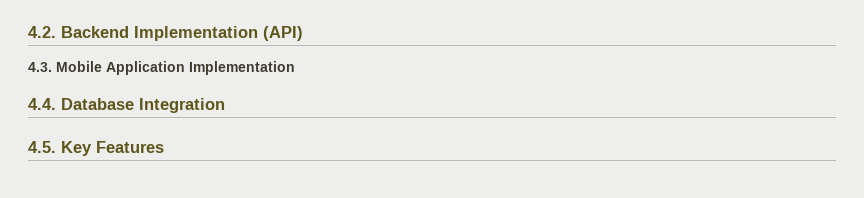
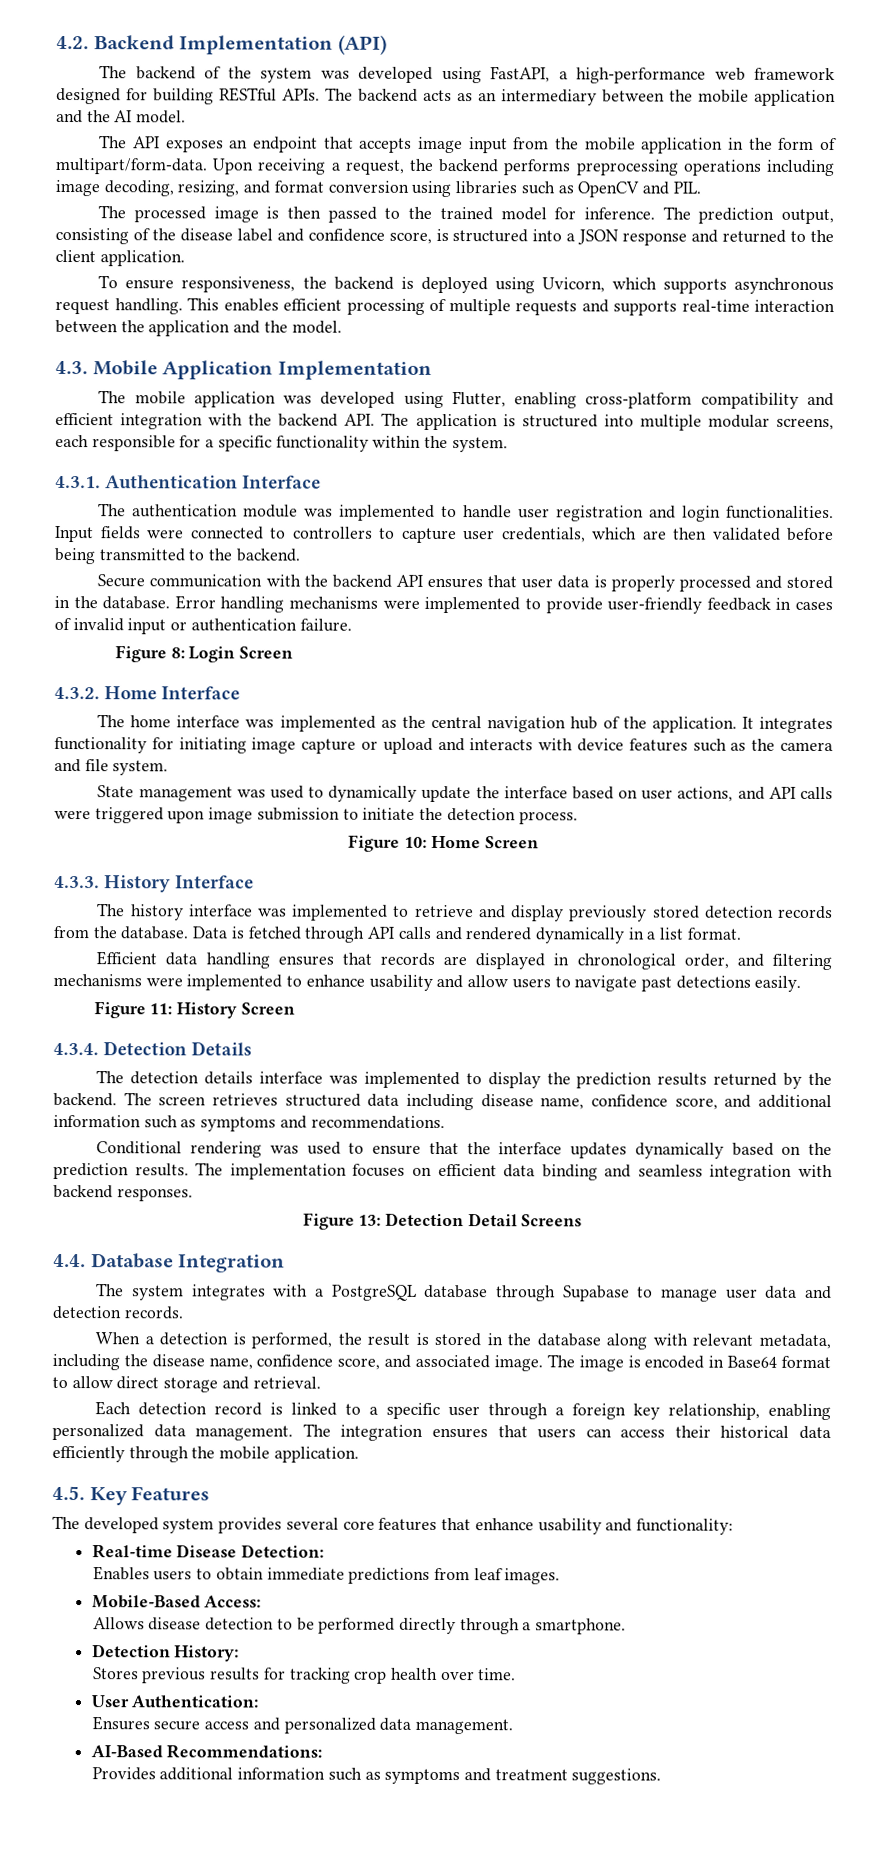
+ The backend of the system was developed using FastAPI, a high-performance web framework designed for building RESTful APIs. The backend acts as an intermediary between the mobile application and the AI model.
+ The API exposes an endpoint that accepts image input from the mobile application in the form of multipart/form-data. Upon receiving a request, the backend performs preprocessing operations including image decoding, resizing, and format conversion using libraries such as OpenCV and PIL.
+ The processed image is then passed to the trained model for inference. The prediction output, consisting of the disease label and confidence score, is structured into a JSON response and returned to the client application.
+ To ensure responsiveness, the backend is deployed using Uvicorn, which supports asynchronous request handling. This enables efficient processing of multiple requests and supports real-time interaction between the application and the model.
  4.3. Mobile Application Implementation
+ The mobile application was developed using Flutter, enabling cross-platform compatibility and efficient integration with the backend API. The application is structured into multiple modular screens, each responsible for a specific functionality within the system.
+ 4.3.1. Authentication Interface
+ The authentication module was implemented to handle user registration and login functionalities. Input fields were connected to controllers to capture user credentials, which are then validated before being transmitted to the backend.
+ Secure communication with the backend API ensures that user data is properly processed and stored in the database. Error handling mechanisms were implemented to provide user-friendly feedback in cases of invalid input or authentication failure.
+ Figure 8: Login Screen
+ 4.3.2. Home Interface
+ The home interface was implemented as the central navigation hub of the application. It integrates functionality for initiating image capture or upload and interacts with device features such as the camera and file system.
+ State management was used to dynamically update the interface based on user actions, and API calls were triggered upon image submission to initiate the detection process.
+ Figure 10: Home Screen
+ 4.3.3. History Interface
+ The history interface was implemented to retrieve and display previously stored detection records from the database. Data is fetched through API calls and rendered dynamically in a list format.
+ Efficient data handling ensures that records are displayed in chronological order, and filtering mechanisms were implemented to enhance usability and allow users to navigate past detections easily.
+ Figure 11: History Screen
+ 4.3.4. Detection Details
+ The detection details interface was implemented to display the prediction results returned by the backend. The screen retrieves structured data including disease name, confidence score, and additional information such as symptoms and recommendations.
+ Conditional rendering was used to ensure that the interface updates dynamically based on the prediction results. The implementation focuses on efficient data binding and seamless integration with backend responses.
+ Figure 13: Detection Detail Screens
  4.4. Database Integration
+ The system integrates with a PostgreSQL database through Supabase to manage user data and detection records.
+ When a detection is performed, the result is stored in the database along with relevant metadata, including the disease name, confidence score, and associated image. The image is encoded in Base64 format to allow direct storage and retrieval.
+ Each detection record is linked to a specific user through a foreign key relationship, enabling personalized data management. The integration ensures that users can access their historical data efficiently through the mobile application.
  4.5. Key Features
+ The developed system provides several core features that enhance usability and functionality:
+ Real-time Disease Detection:
+ Enables users to obtain immediate predictions from leaf images.
+ Mobile-Based Access:
+ Allows disease detection to be performed directly through a smartphone.
+ Detection History:
+ Stores previous results for tracking crop health over time.
+ User Authentication:
+ Ensures secure access and personalized data management.
+ AI-Based Recommendations:
+ Provides additional information such as symptoms and treatment suggestions.

